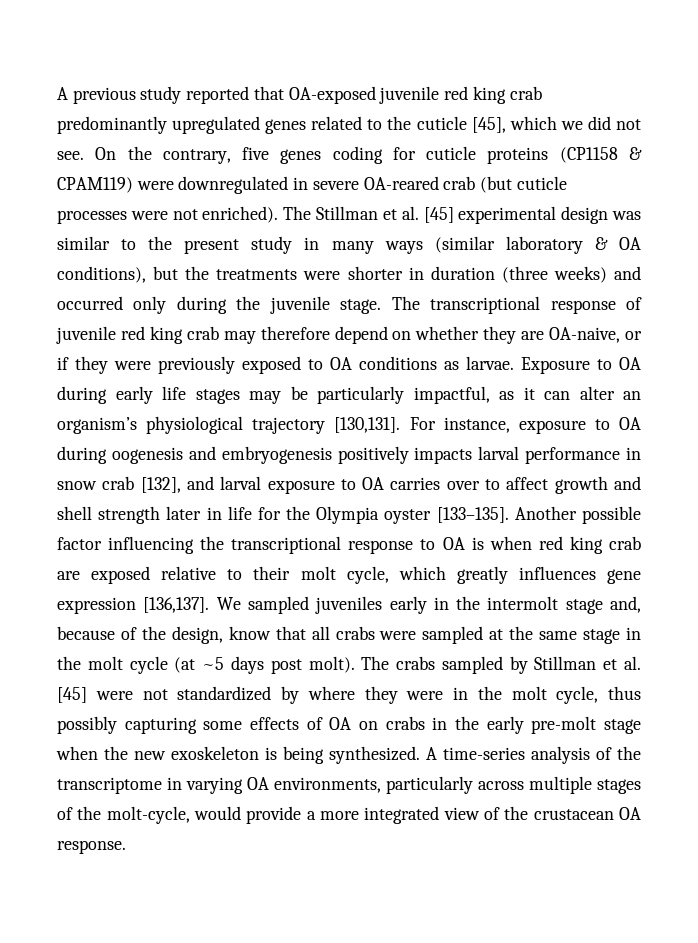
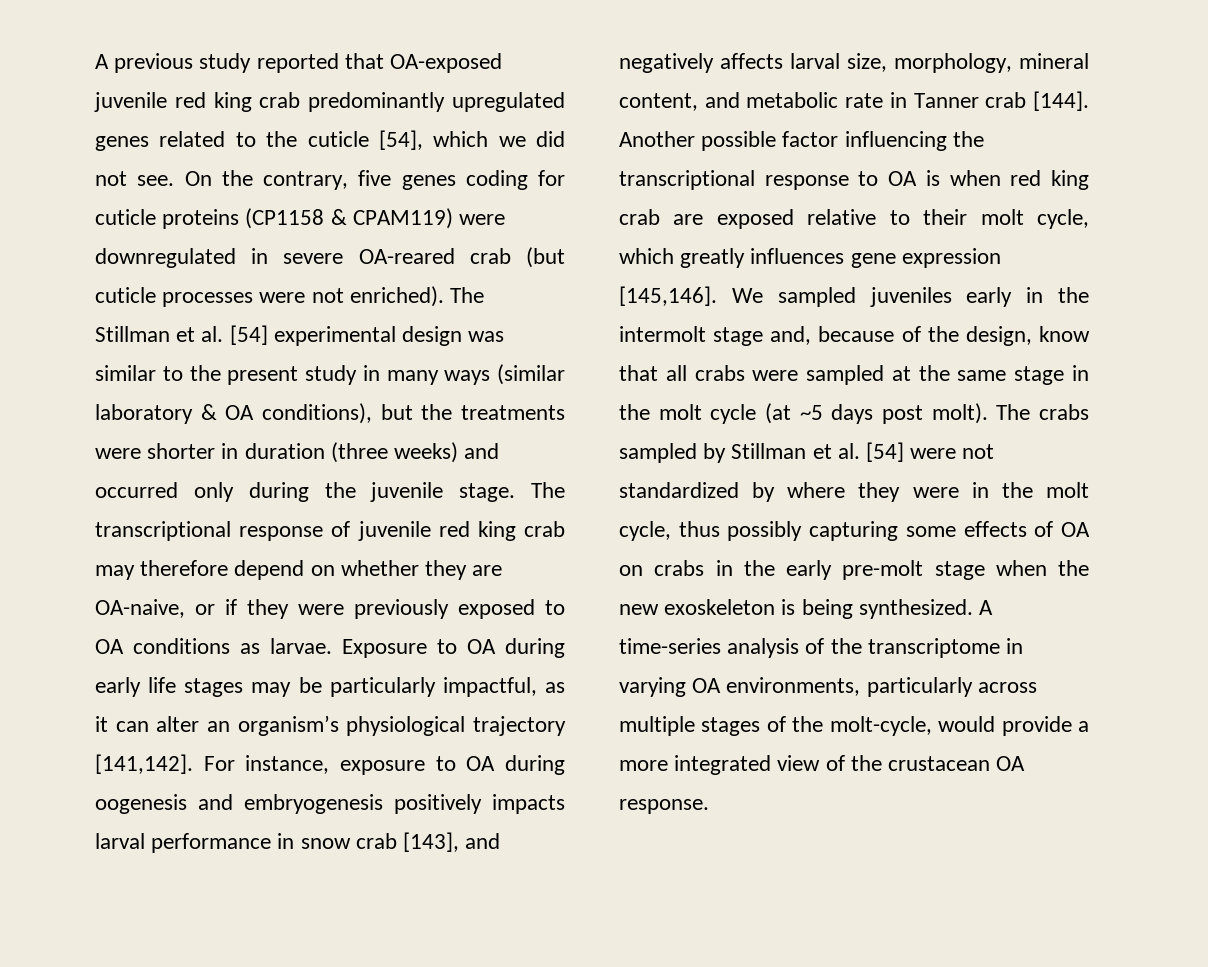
- A previous study reported that OA-exposed juvenile red king crab predominantly upregulated genes related to the cuticle [45], which we did not see.
+ A previous study reported that OA-exposed juvenile red king crab predominantly upregulated genes related to the cuticle [54], which we did not see.
- The Stillman et al. [45] experimental design was similar to the present study in many ways (similar laboratory & OA conditions), but the treatments were shorter in duration (three weeks) and occurred only during the juvenile stage.
+ The Stillman et al. [54] experimental design was similar to the present study in many ways (similar laboratory & OA conditions), but the treatments were shorter in duration (three weeks) and occurred only during the juvenile stage.
- Exposure to OA during early life stages may be particularly impactful, as it can alter an organism’s physiological trajectory [130,131].
+ Exposure to OA during early life stages may be particularly impactful, as it can alter an organism’s physiological trajectory [141,142].
- For instance, exposure to OA during oogenesis and embryogenesis positively impacts larval performance in snow crab [132], and larval exposure to OA carries over to affect growth and shell strength later in life for the Olympia oyster [133–135].
+ For instance, exposure to OA during oogenesis and embryogenesis positively impacts larval performance in snow crab [143], and negatively affects larval size, morphology, mineral content, and metabolic rate in Tanner crab [144].
- Another possible factor influencing the transcriptional response to OA is when red king crab are exposed relative to their molt cycle, which greatly influences gene expression [136,137].
+ Another possible factor influencing the transcriptional response to OA is when red king crab are exposed relative to their molt cycle, which greatly influences gene expression [145,146].
- The crabs sampled by Stillman et al. [45] were not standardized by where they were in the molt cycle, thus possibly capturing some effects of OA on crabs in the early pre-molt stage when the new exoskeleton is being synthesized.
+ The crabs sampled by Stillman et al. [54] were not standardized by where they were in the molt cycle, thus possibly capturing some effects of OA on crabs in the early pre-molt stage when the new exoskeleton is being synthesized.

